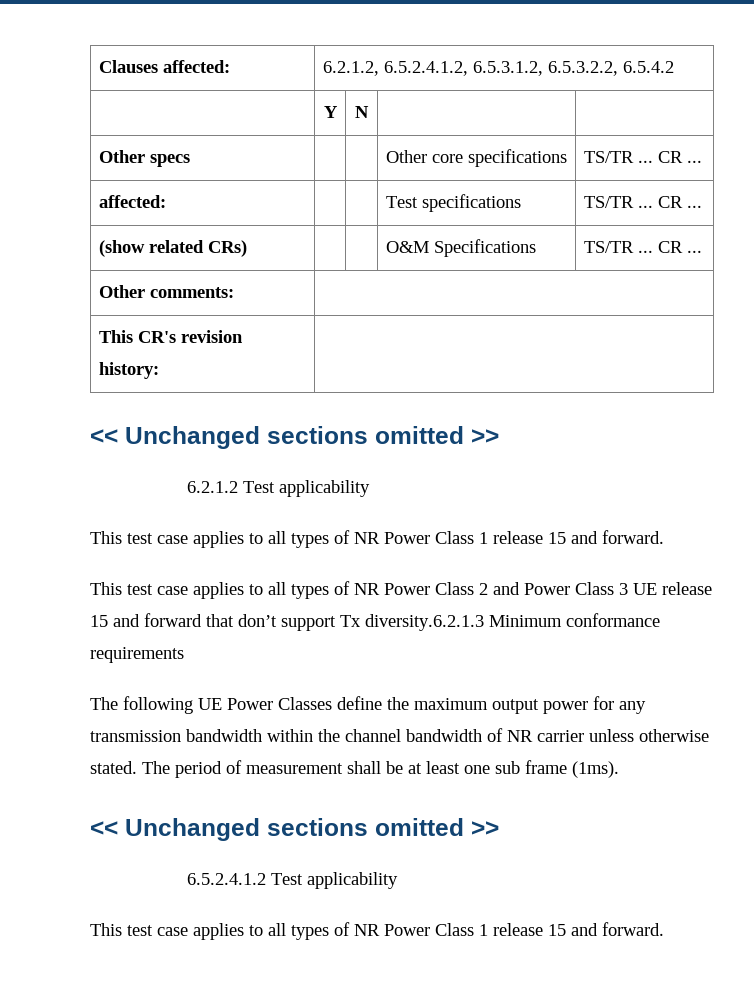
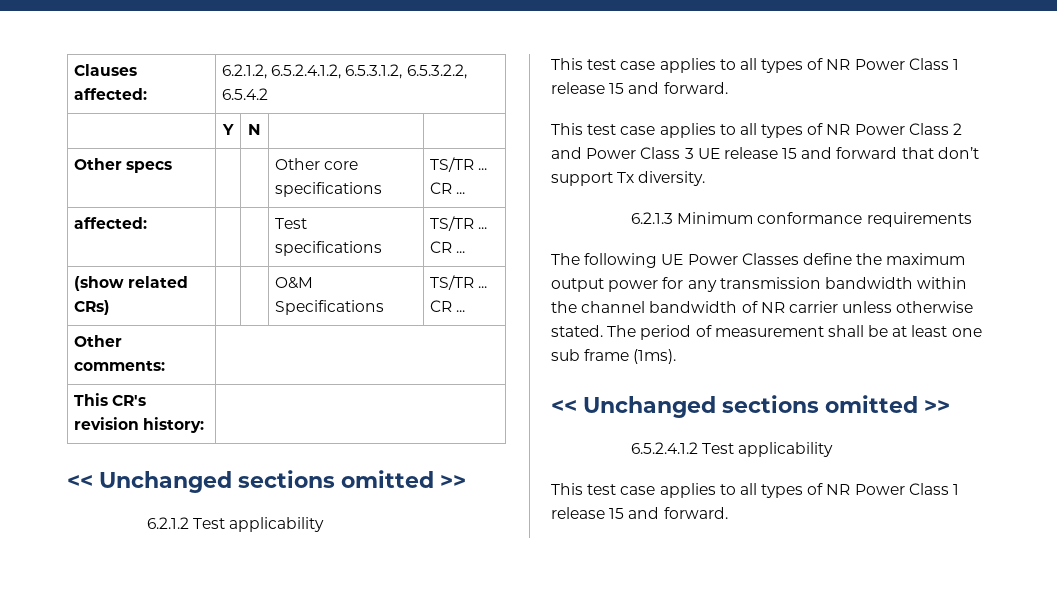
- This test case applies to all types of NR Power Class 2 and Power Class 3 UE release 15 and forward that don’t support Tx diversity.6.2.1.3 Minimum conformance requirements
+ This test case applies to all types of NR Power Class 2 and Power Class 3 UE release 15 and forward that don’t support Tx diversity.
+ 6.2.1.3 Minimum conformance requirements

